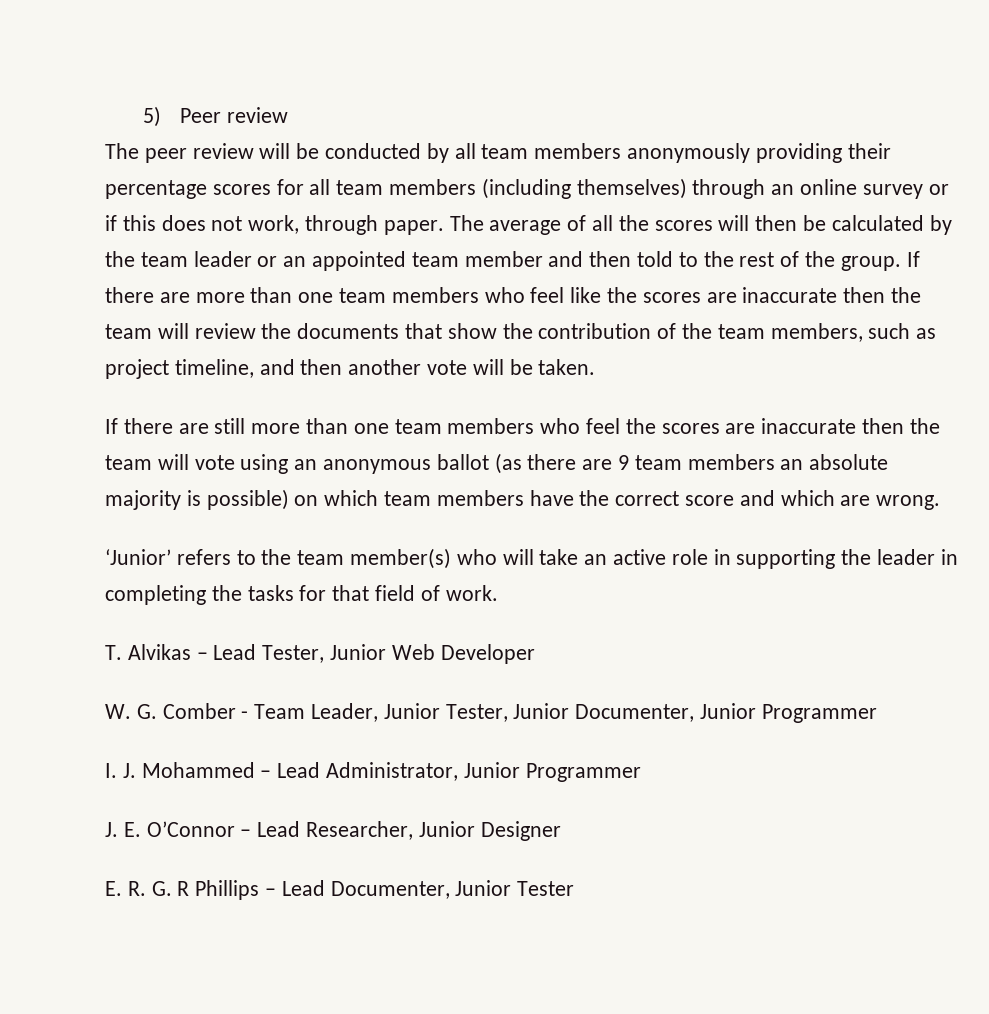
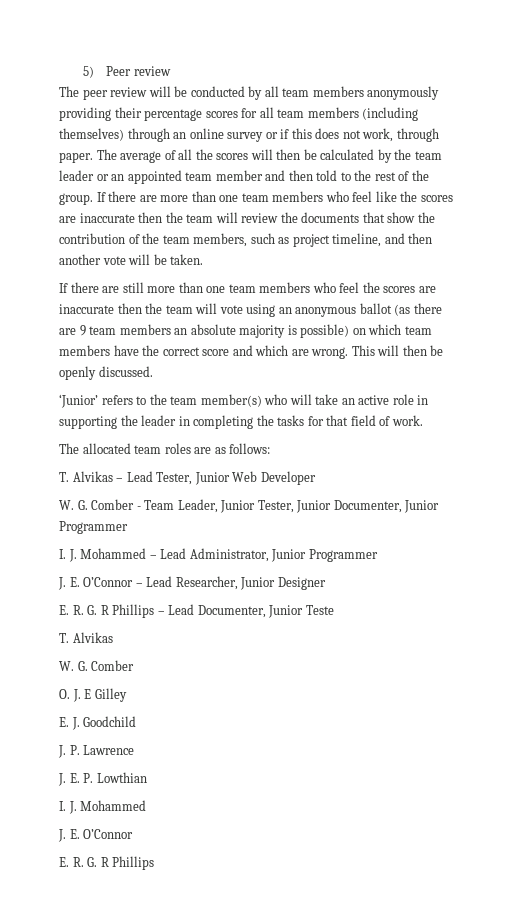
+ This will then be openly discussed.
+ The allocated team roles are as follows:
- E. R. G. R Phillips – Lead Documenter, Junior Tester
+ E. R. G. R Phillips – Lead Documenter, Junior Teste
+ T. Alvikas
+ W. G. Comber
+ O. J. E Gilley
+ E. J. Goodchild
+ J. P. Lawrence
+ J. E. P. Lowthian
+ I. J. Mohammed
+ J. E. O’Connor
+ E. R. G. R Phillips

